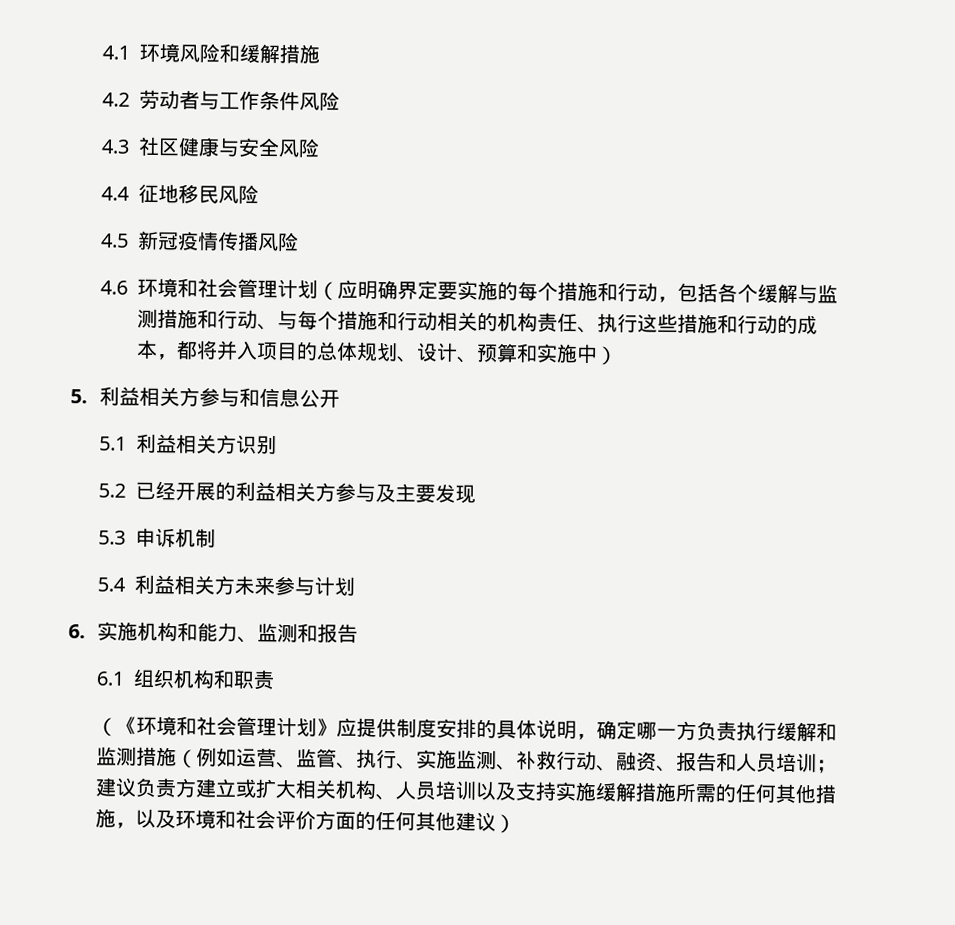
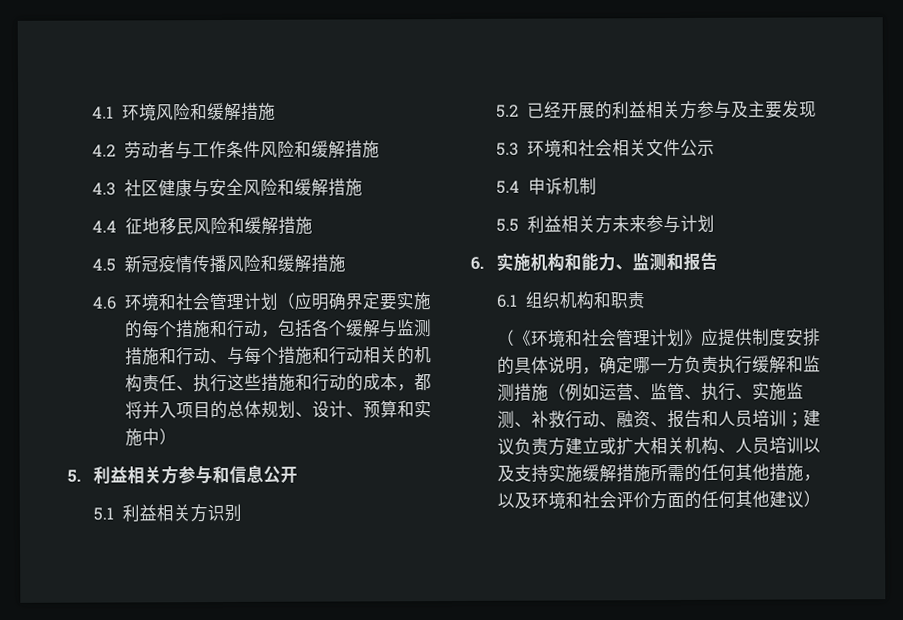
- 4.2劳动者与工作条件风险
+ 4.2劳动者与工作条件风险和缓解措施
- 4.3社区健康与安全风险
+ 4.3社区健康与安全风险和缓解措施
- 4.4征地移民风险
+ 4.4征地移民风险和缓解措施
- 4.5新冠疫情传播风险
+ 4.5新冠疫情传播风险和缓解措施
- 5.3申诉机制
+ 5.3环境和社会相关文件公示
+ 5.4申诉机制
- 5.4利益相关方未来参与计划
+ 5.5利益相关方未来参与计划

